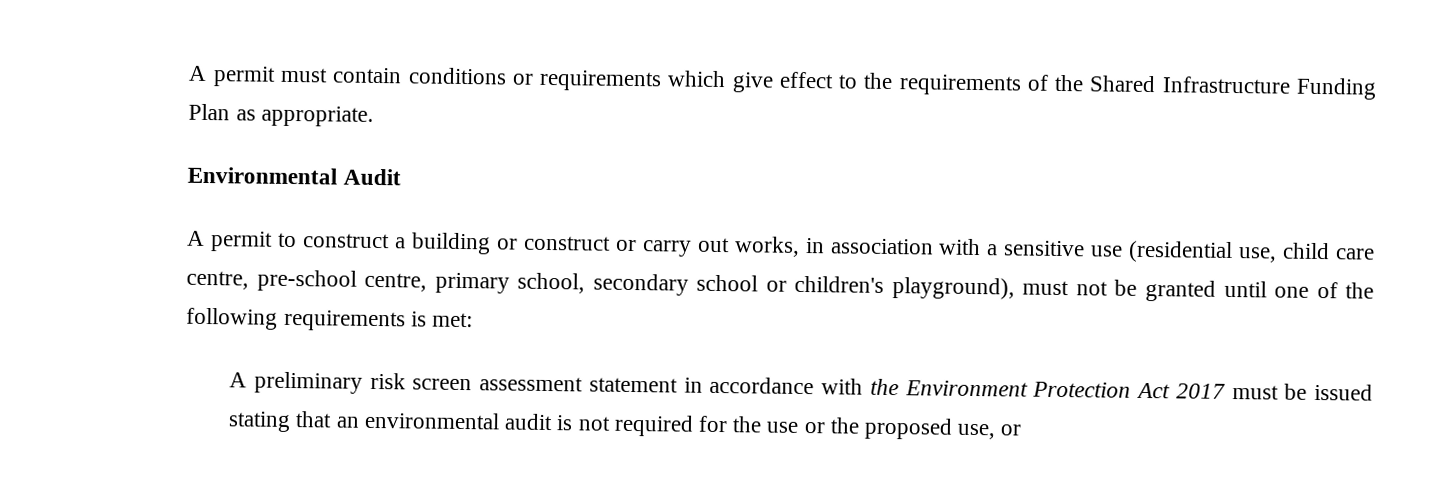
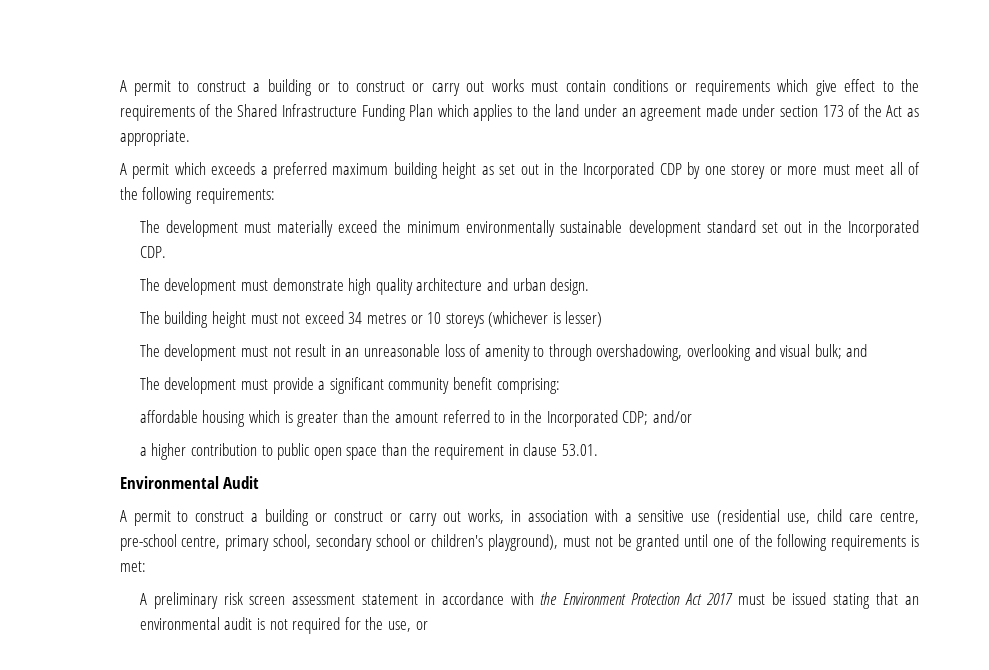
- A permit must contain conditions or requirements which give effect to the requirements of the Shared Infrastructure Funding Plan as appropriate.
+ A permit to construct a building or to construct or carry out works must contain conditions or requirements which give effect to the requirements of the Shared Infrastructure Funding Plan which applies to the land under an agreement made under section 173 of the Act as appropriate.
+ A permit which exceeds a preferred maximum building height as set out in the Incorporated CDP by one storey or more must meet all of the following requirements:
+ The development must materially exceed the minimum environmentally sustainable development standard set out in the Incorporated CDP.
+ The development must demonstrate high quality architecture and urban design.
+ The building height must not exceed 34 metres or 10 storeys (whichever is lesser)
+ The development must not result in an unreasonable loss of amenity to through overshadowing, overlooking and visual bulk; and
+ The development must provide a significant community benefit comprising:
+ affordable housing which is greater than the amount referred to in the Incorporated CDP; and/or
+ a higher contribution to public open space than the requirement in clause 53.01.
- A preliminary risk screen assessment statement in accordance with the Environment Protection Act 2017 must be issued stating that an environmental audit is not required for the use or the proposed use, or
+ A preliminary risk screen assessment statement in accordance with the Environment Protection Act 2017 must be issued stating that an environmental audit is not required for the use, or

